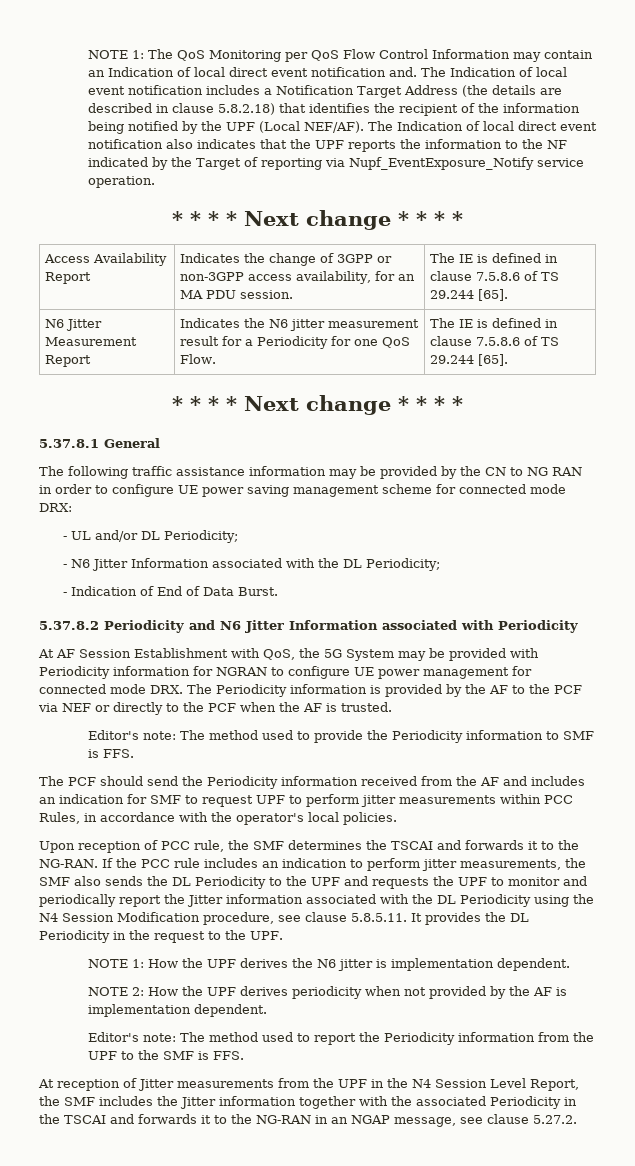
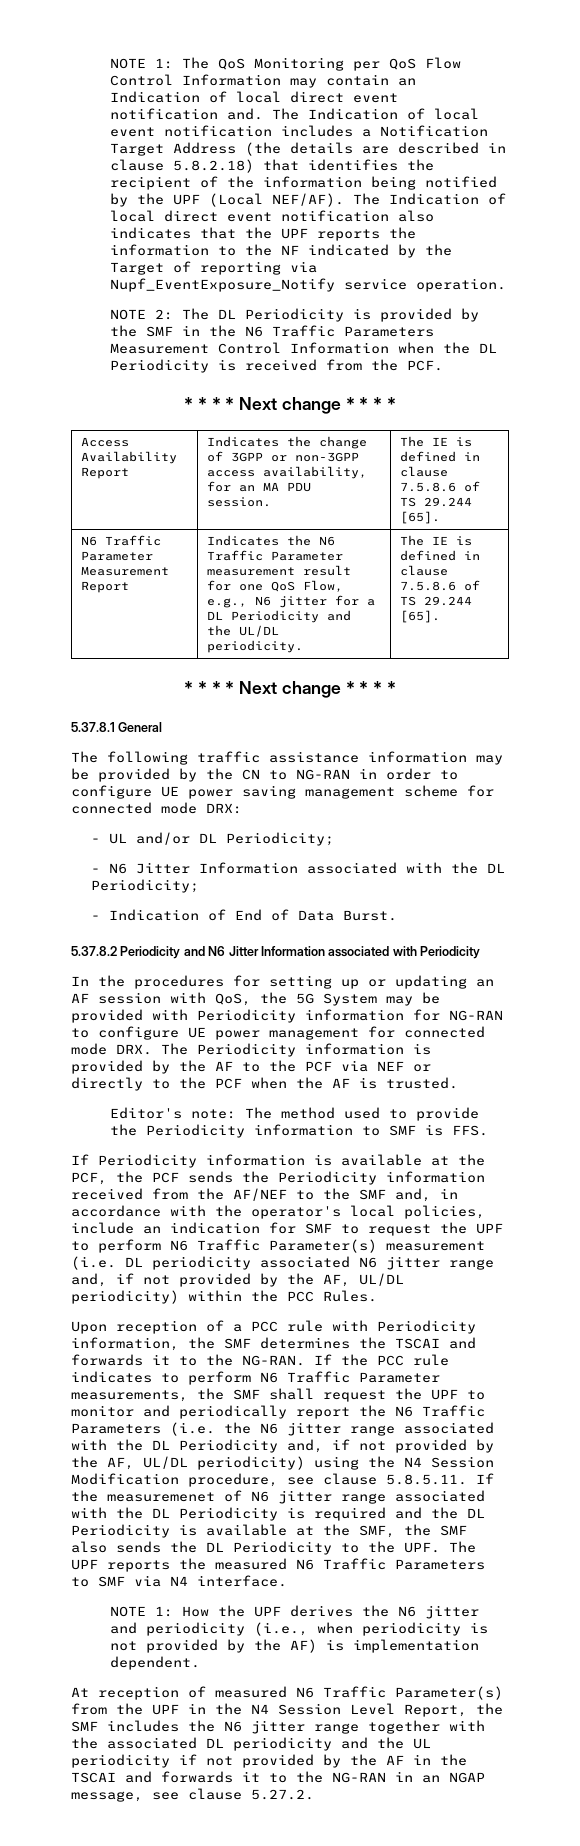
+ NOTE 2: The DL Periodicity is provided by the SMF in the N6 Traffic Parameters Measurement Control Information when the DL Periodicity is received from the PCF.
- N6 Jitter Measurement Report | Indicates the N6 jitter measurement result for a Periodicity for one QoS Flow. | The IE is defined in clause 7.5.8.6 of TS 29.244 [65].
+ N6 Traffic Parameter Measurement Report | Indicates the N6 Traffic Parameter measurement result for one QoS Flow, e.g., N6 jitter for a DL Periodicity and the UL/DL periodicity. | The IE is defined in clause 7.5.8.6 of TS 29.244 [65].
- The following traffic assistance information may be provided by the CN to NG RAN in order to configure UE power saving management scheme for connected mode DRX:
+ The following traffic assistance information may be provided by the CN to NG-RAN in order to configure UE power saving management scheme for connected mode DRX:
- At AF Session Establishment with QoS, the 5G System may be provided with Periodicity information for NGRAN to configure UE power management for connected mode DRX. The Periodicity information is provided by the AF to the PCF via NEF or directly to the PCF when the AF is trusted.
+ In the procedures for setting up or updating an AF session with QoS, the 5G System may be provided with Periodicity information for NG-RAN to configure UE power management for connected mode DRX. The Periodicity information is provided by the AF to the PCF via NEF or directly to the PCF when the AF is trusted.
- The PCF should send the Periodicity information received from the AF and includes an indication for SMF to request UPF to perform jitter measurements within PCC Rules, in accordance with the operator's local policies.
- Upon reception of PCC rule, the SMF determines the TSCAI and forwards it to the NG-RAN.
+ If Periodicity information is available at the PCF, the PCF sends the Periodicity information received from the AF/NEF to the SMF and, in accordance with the operator's local policies, include an indication for SMF to request the UPF to perform N6 Traffic Parameter(s) measurement (i.e. DL periodicity associated N6 jitter range and, if not provided by the AF, UL/DL periodicity) within the PCC Rules.
+ Upon reception of a PCC rule with Periodicity information, the SMF determines the TSCAI and forwards it to the NG-RAN.
- If the PCC rule includes an indication to perform jitter measurements, the SMF also sends the DL Periodicity to the UPF and requests the UPF to monitor and periodically report the Jitter information associated with the DL Periodicity using the N4 Session Modification procedure, see clause 5.8.5.11. It provides the DL Periodicity in the request to the UPF.
+ If the PCC rule indicates to perform N6 Traffic Parameter measurements, the SMF shall request the UPF to monitor and periodically report the N6 Traffic Parameters (i.e. the N6 jitter range associated with the DL Periodicity and, if not provided by the AF, UL/DL periodicity) using the N4 Session Modification procedure, see clause 5.8.5.11. If the measuremenet of N6 jitter range associated with the DL Periodicity is required and the DL Periodicity is available at the SMF, the SMF also sends the DL Periodicity to the UPF. The UPF reports the measured N6 Traffic Parameters to SMF via N4 interface.
- NOTE 1: How the UPF derives the N6 jitter is implementation dependent.
- NOTE 2: How the UPF derives periodicity when not provided by the AF is implementation dependent.
- Editor's note: The method used to report the Periodicity information from the UPF to the SMF is FFS.
+ NOTE 1: How the UPF derives the N6 jitter and periodicity (i.e., when periodicity is not provided by the AF) is implementation dependent.
- At reception of Jitter measurements from the UPF in the N4 Session Level Report, the SMF includes the Jitter information together with the associated Periodicity in the TSCAI and forwards it to the NG-RAN in an NGAP message, see clause 5.27.2.
+ At reception of measured N6 Traffic Parameter(s) from the UPF in the N4 Session Level Report, the SMF includes the N6 jitter range together with the associated DL periodicity and the UL periodicity if not provided by the AF in the TSCAI and forwards it to the NG-RAN in an NGAP message, see clause 5.27.2.

